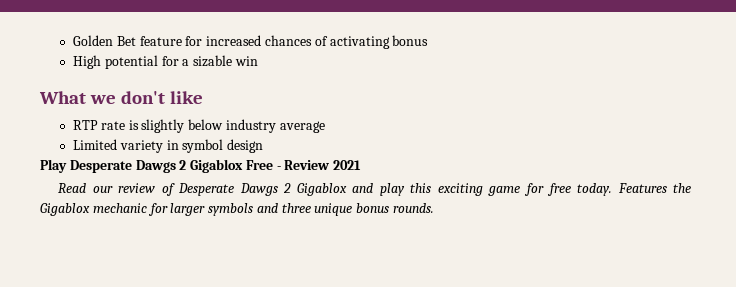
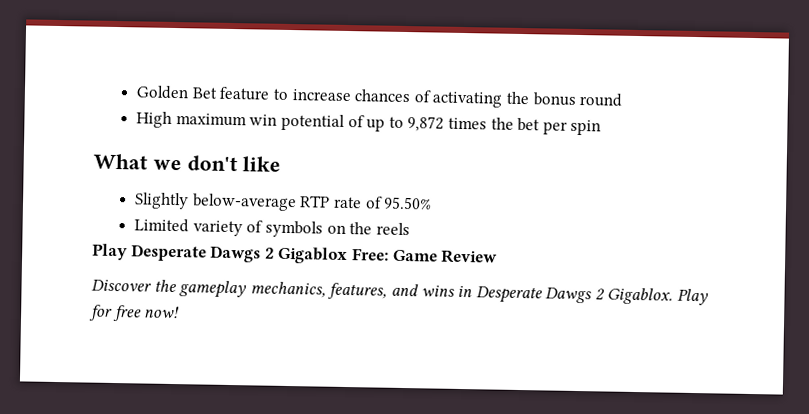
- Golden Bet feature for increased chances of activating bonus
+ Golden Bet feature to increase chances of activating the bonus round
- High potential for a sizable win
+ High maximum win potential of up to 9,872 times the bet per spin
  What we don't like
- RTP rate is slightly below industry average
- Limited variety in symbol design
+ Slightly below-average RTP rate of 95.50%
+ Limited variety of symbols on the reels
- Play Desperate Dawgs 2 Gigablox Free - Review 2021
- Read our review of Desperate Dawgs 2 Gigablox and play this exciting game for free today. Features the Gigablox mechanic for larger symbols and three unique bonus rounds.
+ Play Desperate Dawgs 2 Gigablox Free: Game Review
+ Discover the gameplay mechanics, features, and wins in Desperate Dawgs 2 Gigablox. Play for free now!

